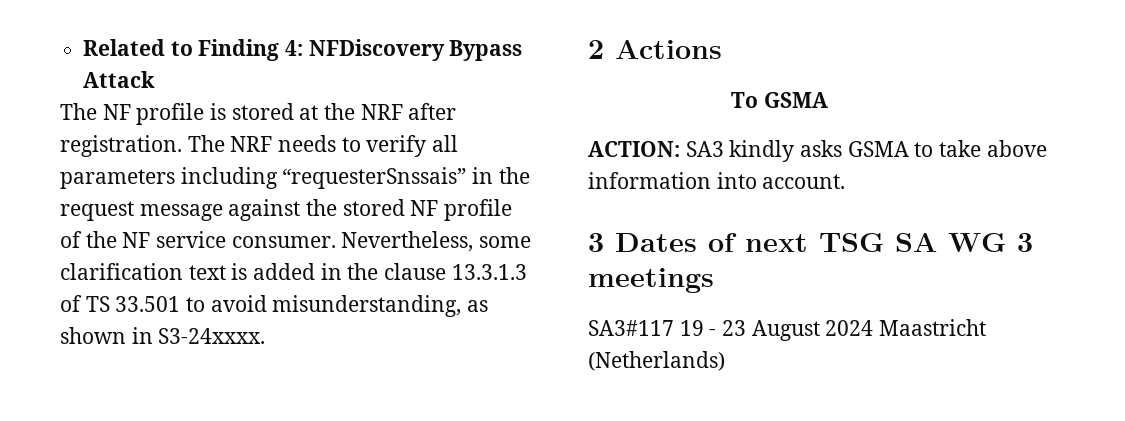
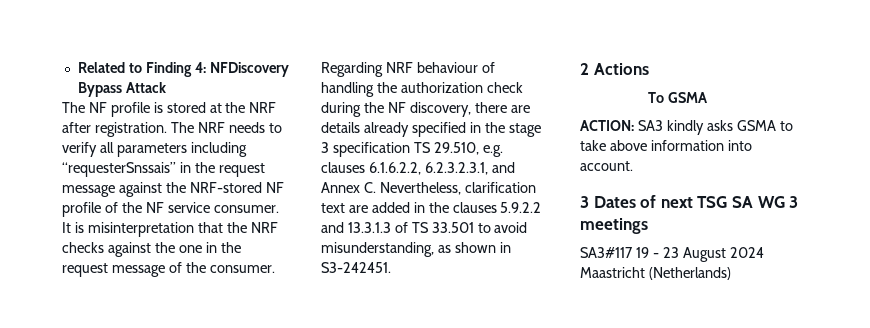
- The NRF needs to verify all parameters including “requesterSnssais” in the request message against the stored NF profile of the NF service consumer.
+ The NRF needs to verify all parameters including “requesterSnssais” in the request message against the NRF-stored NF profile of the NF service consumer.
- Nevertheless, some clarification text is added in the clause 13.3.1.3 of TS 33.501 to avoid misunderstanding, as shown in S3-24xxxx.
+ It is misinterpretation that the NRF checks against the one in the request message of the consumer. Regarding NRF behaviour of handling the authorization check during the NF discovery, there are details already specified in the stage 3 specification TS 29.510, e.g. clauses 6.1.6.2.2, 6.2.3.2.3.1, and Annex C. Nevertheless, clarification text are added in the clauses 5.9.2.2 and 13.3.1.3 of TS 33.501 to avoid misunderstanding, as shown in S3-242451.

